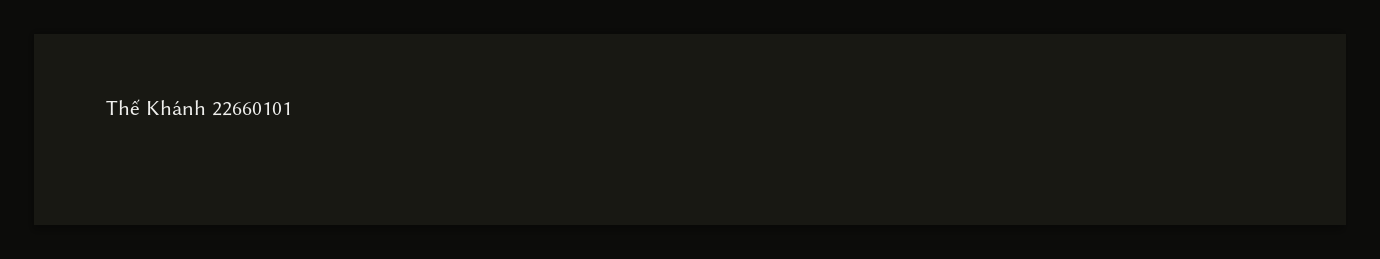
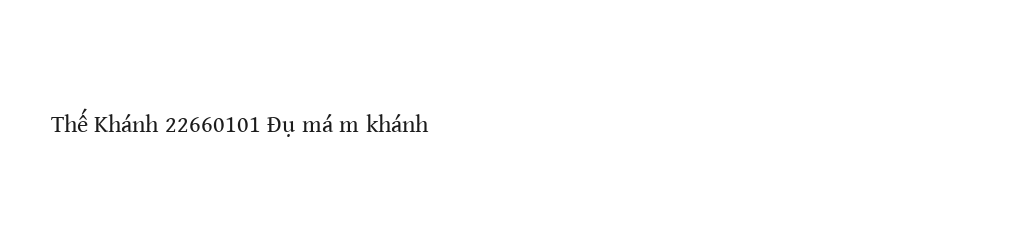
- Thế Khánh 22660101
+ Thế Khánh 22660101 Đụ má m khánh

